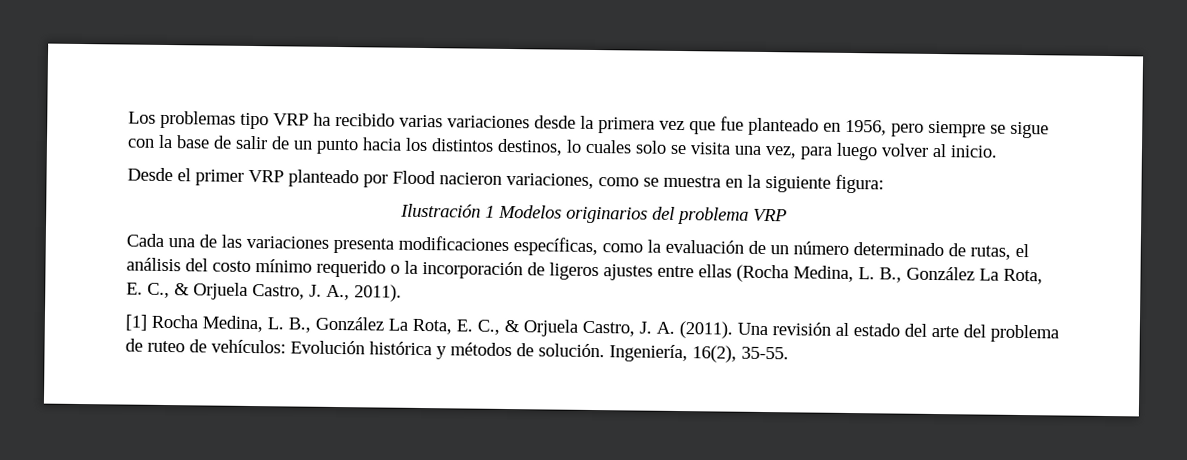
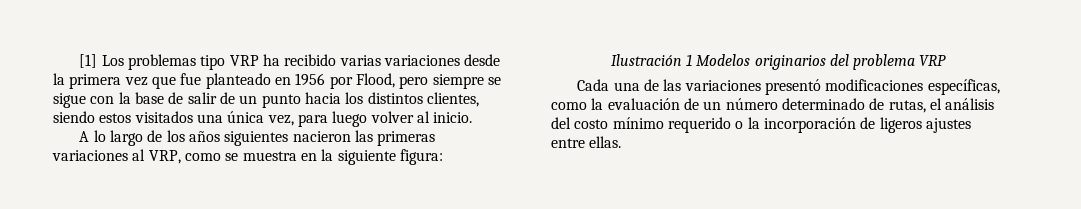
- Los problemas tipo VRP ha recibido varias variaciones desde la primera vez que fue planteado en 1956, pero siempre se sigue con la base de salir de un punto hacia los distintos destinos, lo cuales solo se visita una vez, para luego volver al inicio.
+ [1] Los problemas tipo VRP ha recibido varias variaciones desde la primera vez que fue planteado en 1956 por Flood, pero siempre se sigue con la base de salir de un punto hacia los distintos clientes, siendo estos visitados una única vez, para luego volver al inicio.
- Desde el primer VRP planteado por Flood nacieron variaciones, como se muestra en la siguiente figura:
+ A lo largo de los años siguientes nacieron las primeras variaciones al VRP, como se muestra en la siguiente figura:
- Cada una de las variaciones presenta modificaciones específicas, como la evaluación de un número determinado de rutas, el análisis del costo mínimo requerido o la incorporación de ligeros ajustes entre ellas (Rocha Medina, L. B., González La Rota, E. C., & Orjuela Castro, J. A., 2011).
- [1] Rocha Medina, L. B., González La Rota, E. C., & Orjuela Castro, J. A. (2011). Una revisión al estado del arte del problema de ruteo de vehículos: Evolución histórica y métodos de solución. Ingeniería, 16(2), 35-55.
+ Cada una de las variaciones presentó modificaciones específicas, como la evaluación de un número determinado de rutas, el análisis del costo mínimo requerido o la incorporación de ligeros ajustes entre ellas.

